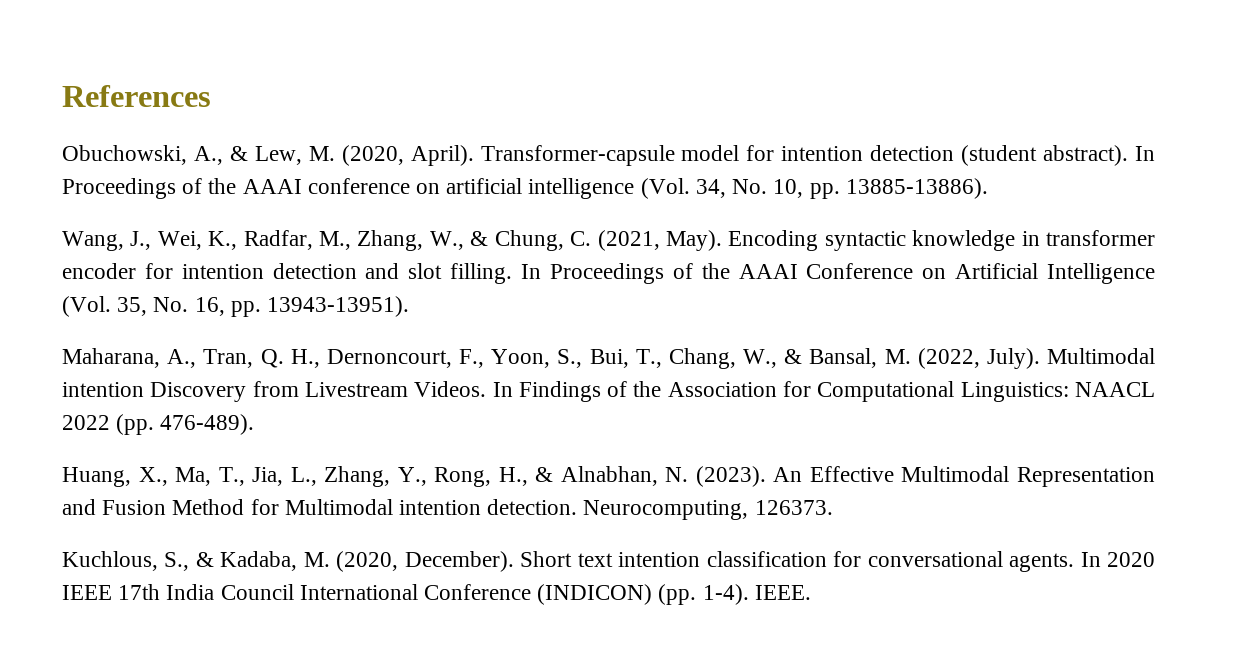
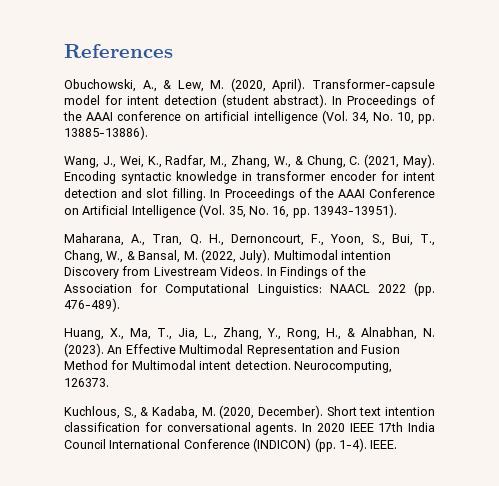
- Transformer-capsule model for intention detection (student abstract).
+ Transformer-capsule model for intent detection (student abstract).
- Encoding syntactic knowledge in transformer encoder for intention detection and slot filling.
+ Encoding syntactic knowledge in transformer encoder for intent detection and slot filling.
- An Effective Multimodal Representation and Fusion Method for Multimodal intention detection.
+ An Effective Multimodal Representation and Fusion Method for Multimodal intent detection.

